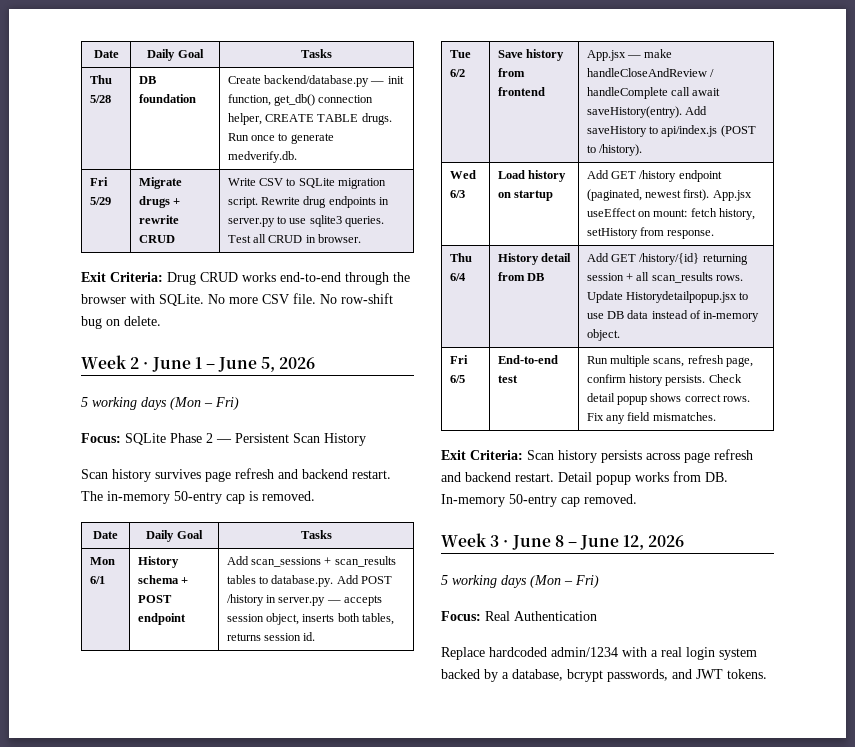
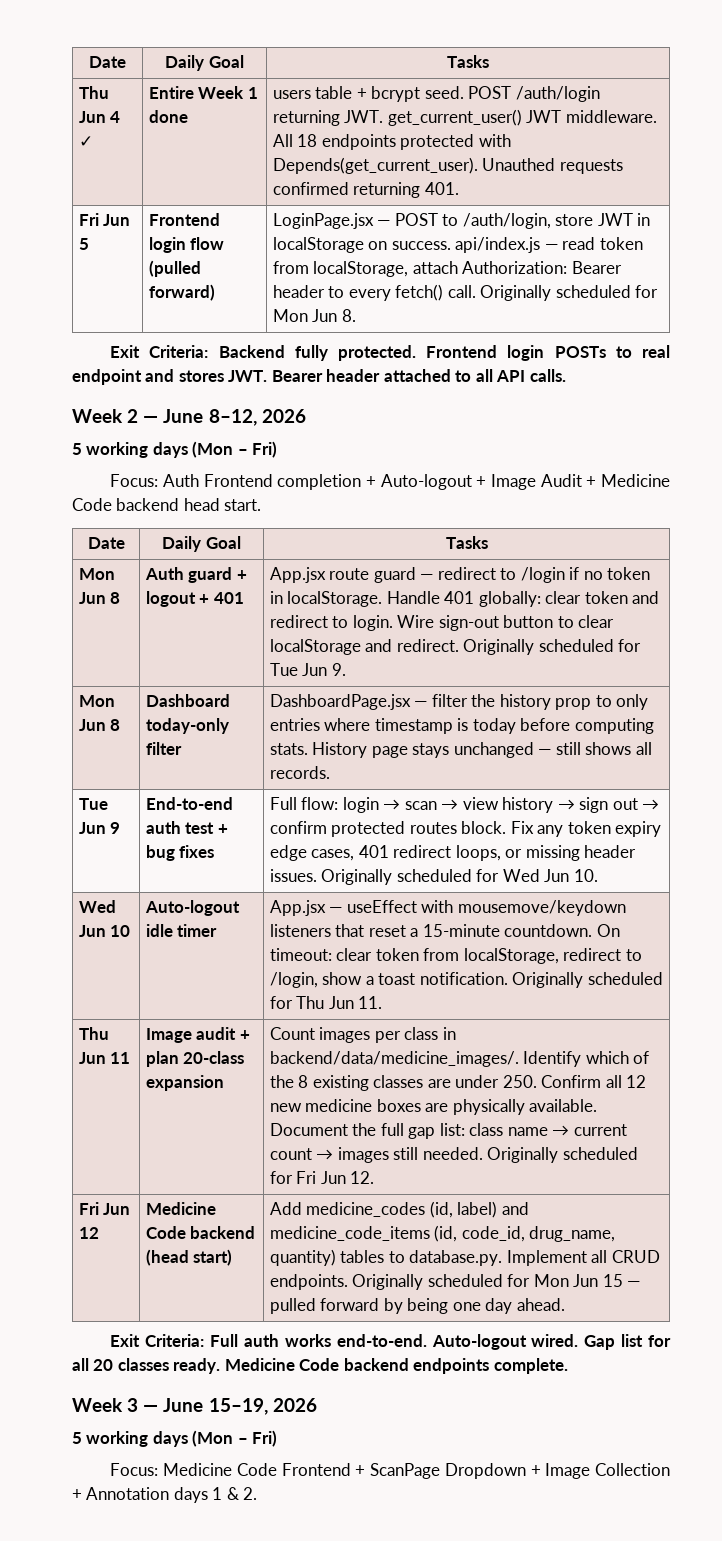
- Thu 5/28 | DB foundation | Create backend/database.py — init function, get_db() connection helper, CREATE TABLE drugs. Run once to generate medverify.db.
- Fri 5/29 | Migrate drugs + rewrite CRUD | Write CSV to SQLite migration script. Rewrite drug endpoints in server.py to use sqlite3 queries. Test all CRUD in browser.
- Exit Criteria: Drug CRUD works end-to-end through the browser with SQLite. No more CSV file. No row-shift bug on delete.
- Week 2 · June 1 – June 5, 2026
+ Thu Jun 4 ✓ | Entire Week 1 done | users table + bcrypt seed. POST /auth/login returning JWT. get_current_user() JWT middleware. All 18 endpoints protected with Depends(get_current_user). Unauthed requests confirmed returning 401.
+ Fri Jun 5 | Frontend login flow (pulled forward) | LoginPage.jsx — POST to /auth/login, store JWT in localStorage on success. api/index.js — read token from localStorage, attach Authorization: Bearer header to every fetch() call. Originally scheduled for Mon Jun 8.
+ Exit Criteria: Backend fully protected. Frontend login POSTs to real endpoint and stores JWT. Bearer header attached to all API calls.
+ Week 2 — June 8–12, 2026
  5 working days (Mon – Fri)
- Focus: SQLite Phase 2 — Persistent Scan History
- Scan history survives page refresh and backend restart. The in-memory 50-entry cap is removed.
+ Focus: Auth Frontend completion + Auto-logout + Image Audit + Medicine Code backend head start.
- Mon 6/1 | History schema + POST endpoint | Add scan_sessions + scan_results tables to database.py. Add POST /history in server.py — accepts session object, inserts both tables, returns session id.
- Tue 6/2 | Save history from frontend | App.jsx — make handleCloseAndReview / handleComplete call await saveHistory(entry). Add saveHistory to api/index.js (POST to /history).
- Wed 6/3 | Load history on startup | Add GET /history endpoint (paginated, newest first). App.jsx useEffect on mount: fetch history, setHistory from response.
- Thu 6/4 | History detail from DB | Add GET /history/{id} returning session + all scan_results rows. Update Historydetailpopup.jsx to use DB data instead of in-memory object.
- Fri 6/5 | End-to-end test | Run multiple scans, refresh page, confirm history persists. Check detail popup shows correct rows. Fix any field mismatches.
- Exit Criteria: Scan history persists across page refresh and backend restart. Detail popup works from DB. In-memory 50-entry cap removed.
- Week 3 · June 8 – June 12, 2026
+ Mon Jun 8 | Auth guard + logout + 401 | App.jsx route guard — redirect to /login if no token in localStorage. Handle 401 globally: clear token and redirect to login. Wire sign-out button to clear localStorage and redirect. Originally scheduled for Tue Jun 9.
+ Mon Jun 8 | Dashboard today-only filter | DashboardPage.jsx — filter the history prop to only entries where timestamp is today before computing stats. History page stays unchanged — still shows all records.
+ Tue Jun 9 | End-to-end auth test + bug fixes | Full flow: login → scan → view history → sign out → confirm protected routes block. Fix any token expiry edge cases, 401 redirect loops, or missing header issues. Originally scheduled for Wed Jun 10.
+ Wed Jun 10 | Auto-logout idle timer | App.jsx — useEffect with mousemove/keydown listeners that reset a 15-minute countdown. On timeout: clear token from localStorage, redirect to /login, show a toast notification. Originally scheduled for Thu Jun 11.
+ Thu Jun 11 | Image audit + plan 20-class expansion | Count images per class in backend/data/medicine_images/. Identify which of the 8 existing classes are under 250. Confirm all 12 new medicine boxes are physically available. Document the full gap list: class name → current count → images still needed. Originally scheduled for Fri Jun 12.
+ Fri Jun 12 | Medicine Code backend (head start) | Add medicine_codes (id, label) and medicine_code_items (id, code_id, drug_name, quantity) tables to database.py. Implement all CRUD endpoints. Originally scheduled for Mon Jun 15 — pulled forward by being one day ahead.
+ Exit Criteria: Full auth works end-to-end. Auto-logout wired. Gap list for all 20 classes ready. Medicine Code backend endpoints complete.
+ Week 3 — June 15–19, 2026
  5 working days (Mon – Fri)
- Focus: Real Authentication
- Replace hardcoded admin/1234 with a real login system backed by a database, bcrypt passwords, and JWT tokens.
+ Focus: Medicine Code Frontend + ScanPage Dropdown + Image Collection + Annotation days 1 & 2.

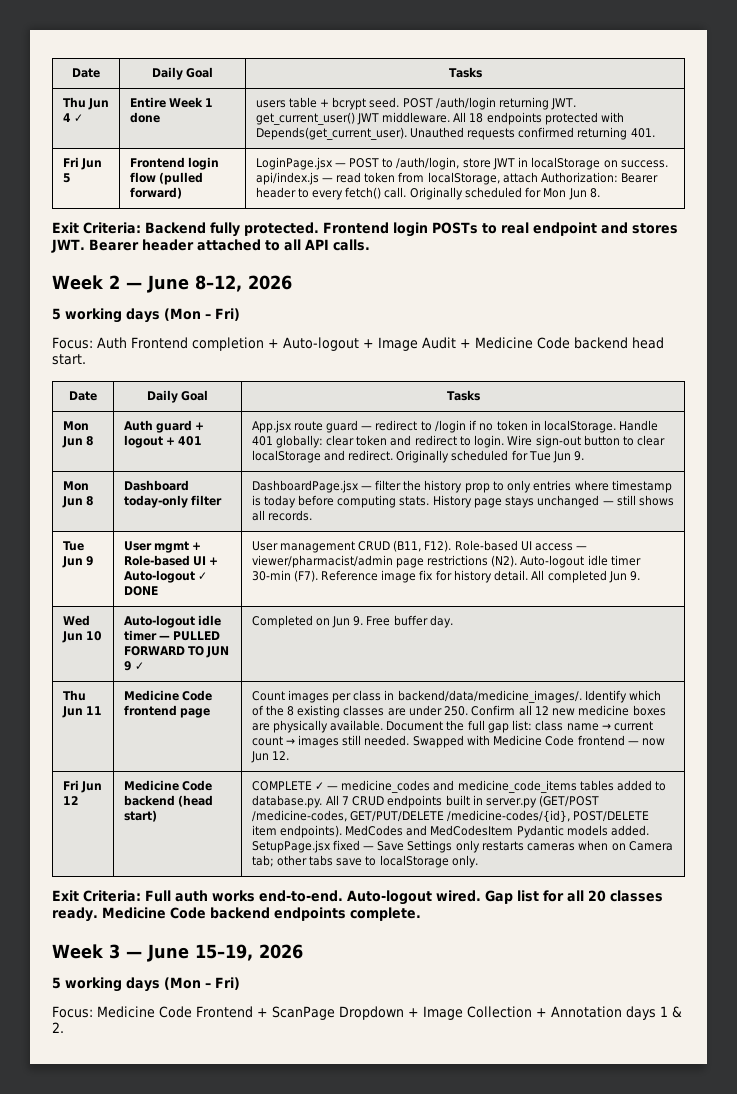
- End-to-end auth test + bug fixes | Full flow: login → scan → view history → sign out → confirm protected routes block. Fix any token expiry edge cases, 401 redirect loops, or missing header issues. Originally scheduled for Wed Jun 10.
+ User mgmt + Role-based UI + Auto-logout ✓ DONE | User management CRUD (B11, F12). Role-based UI access — viewer/pharmacist/admin page restrictions (N2). Auto-logout idle timer 30-min (F7). Reference image fix for history detail. All completed Jun 9.
- Wed Jun 10 | Auto-logout idle timer | App.jsx — useEffect with mousemove/keydown listeners that reset a 15-minute countdown. On timeout: clear token from localStorage, redirect to /login, show a toast notification. Originally scheduled for Thu Jun 11.
- Thu Jun 11 | Image audit + plan 20-class expansion
+ Wed Jun 10 | Auto-logout idle timer — PULLED FORWARD TO JUN 9 ✓ | Completed on Jun 9. Free buffer day.
+ Thu Jun 11 | Medicine Code frontend page
- Originally scheduled for Fri Jun 12.
+ Swapped with Medicine Code frontend — now Jun 12.
- Add medicine_codes (id, label) and medicine_code_items (id, code_id, drug_name, quantity) tables to database.py. Implement all CRUD endpoints. Originally scheduled for Mon Jun 15 — pulled forward by being one day ahead.
+ COMPLETE ✓ — medicine_codes and medicine_code_items tables added to database.py. All 7 CRUD endpoints built in server.py (GET/POST /medicine-codes, GET/PUT/DELETE /medicine-codes/{id}, POST/DELETE item endpoints). MedCodes and MedCodesItem Pydantic models added. SetupPage.jsx fixed — Save Settings only restarts cameras when on Camera tab; other tabs save to localStorage only.

